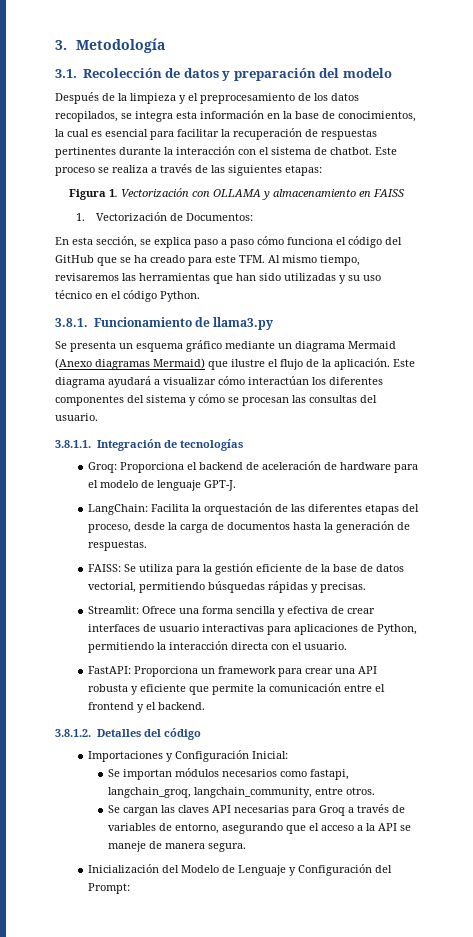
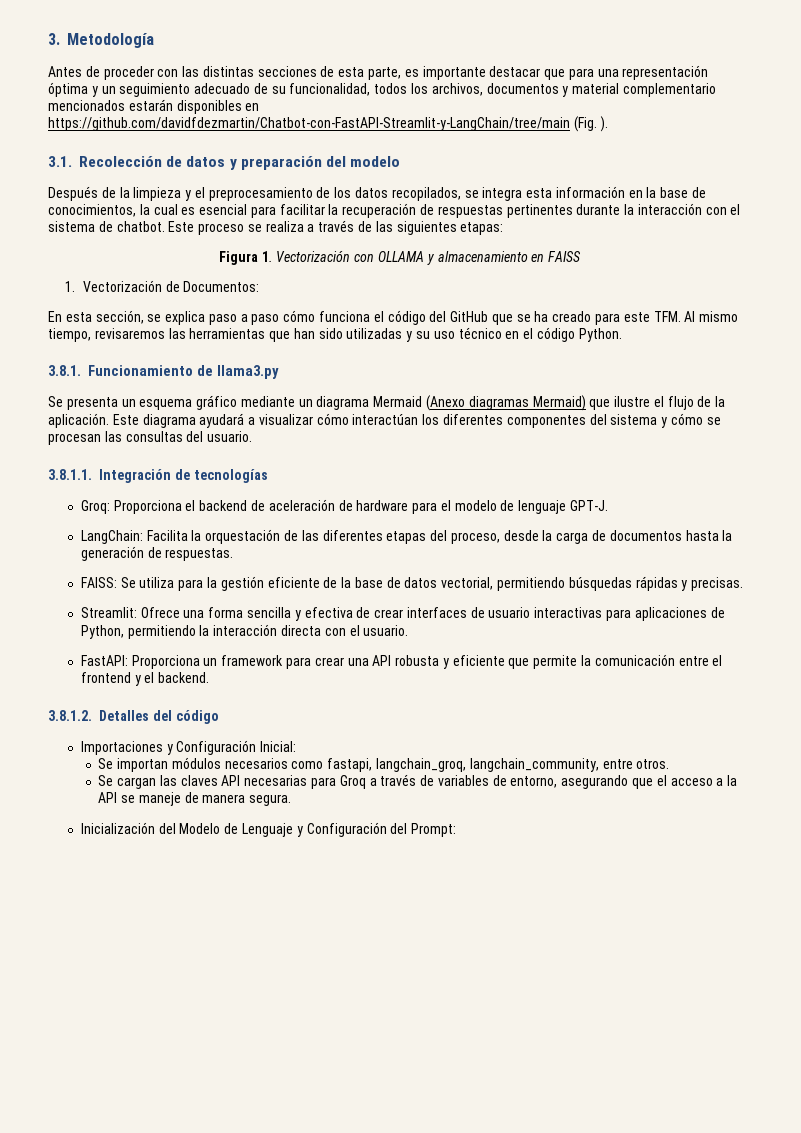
+ Antes de proceder con las distintas secciones de esta parte, es importante destacar que para una representación óptima y un seguimiento adecuado de su funcionalidad, todos los archivos, documentos y material complementario mencionados estarán disponibles en https://github.com/davidfdezmartin/Chatbot-con-FastAPI-Streamlit-y-LangChain/tree/main (Fig. ).

